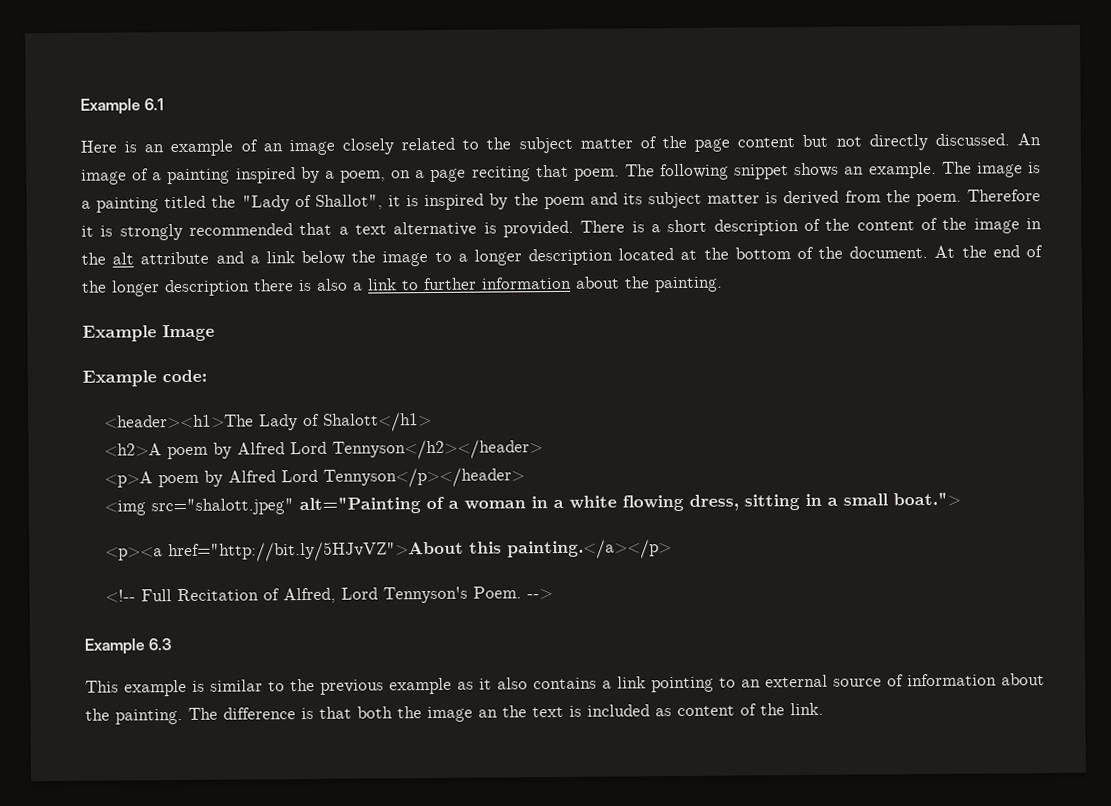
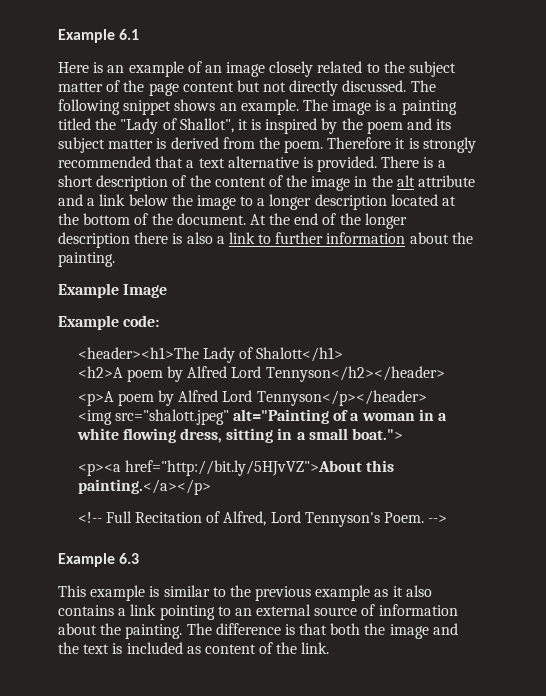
- An image of a painting inspired by a poem, on a page reciting that poem.
- The difference is that both the image an the text is included as content of the link.
+ The difference is that both the image and the text is included as content of the link.

